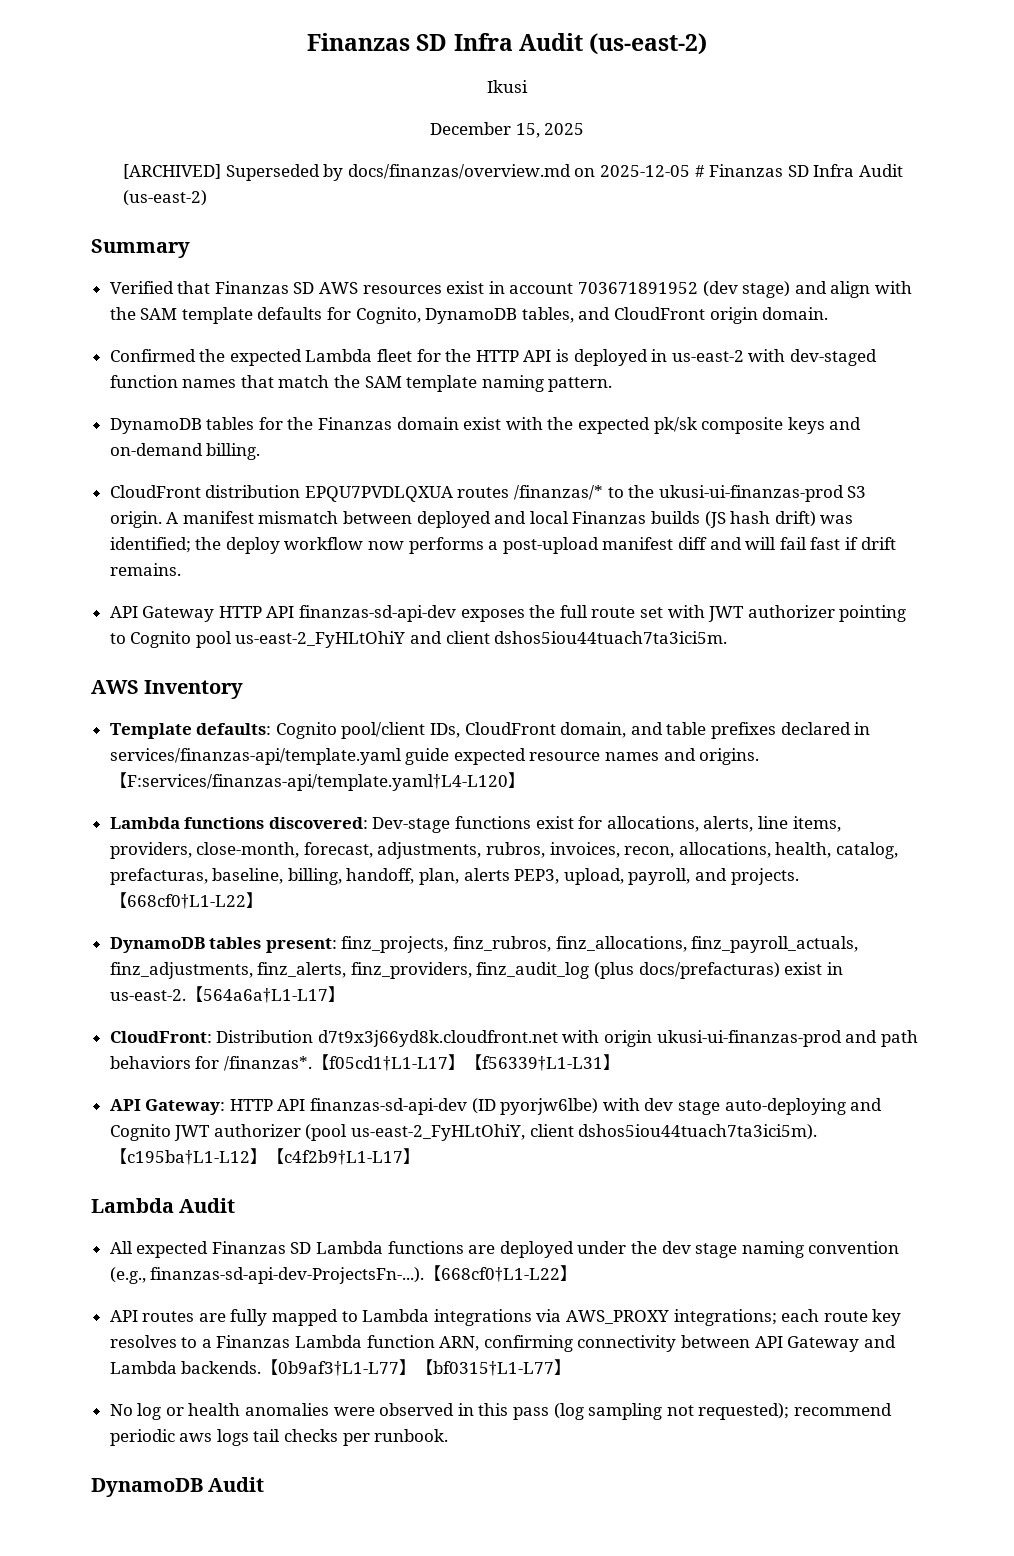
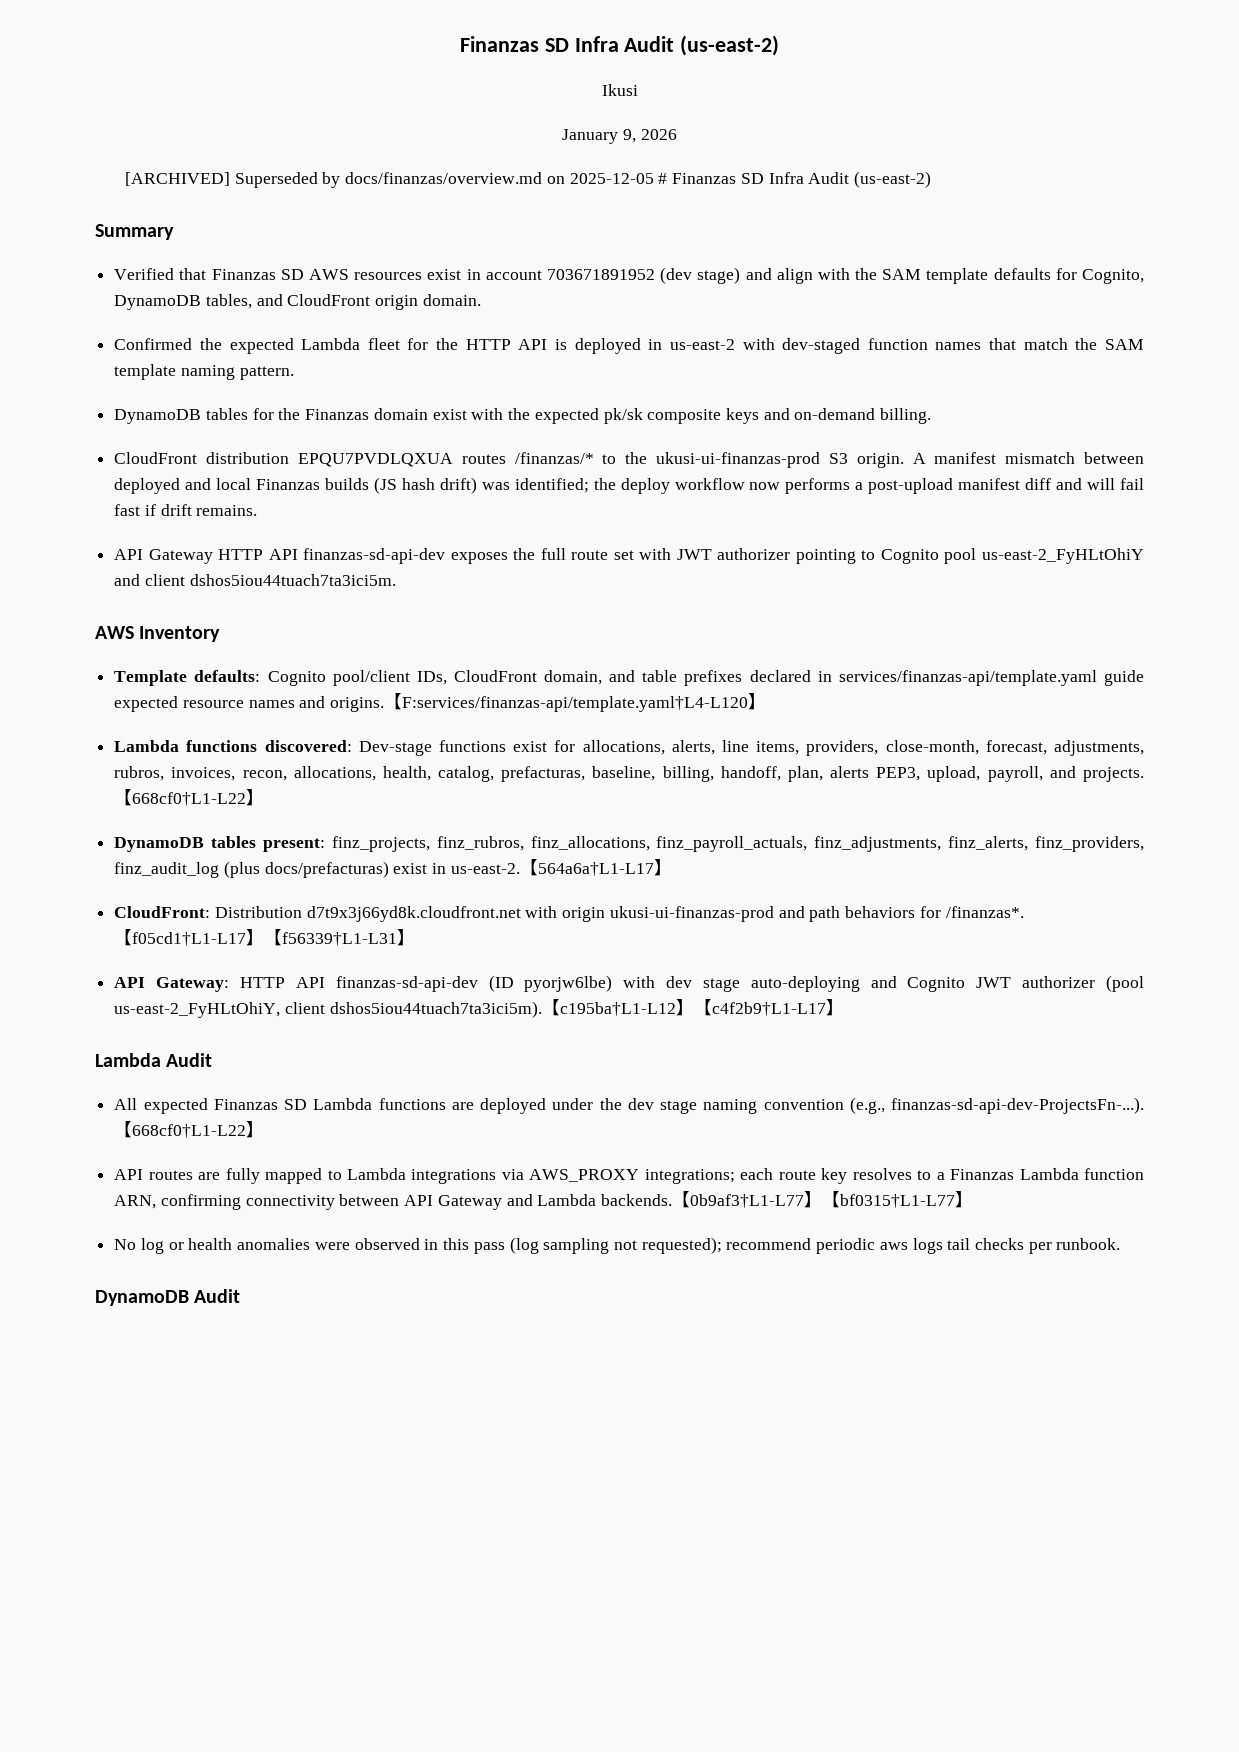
- December 15, 2025
+ January 9, 2026

